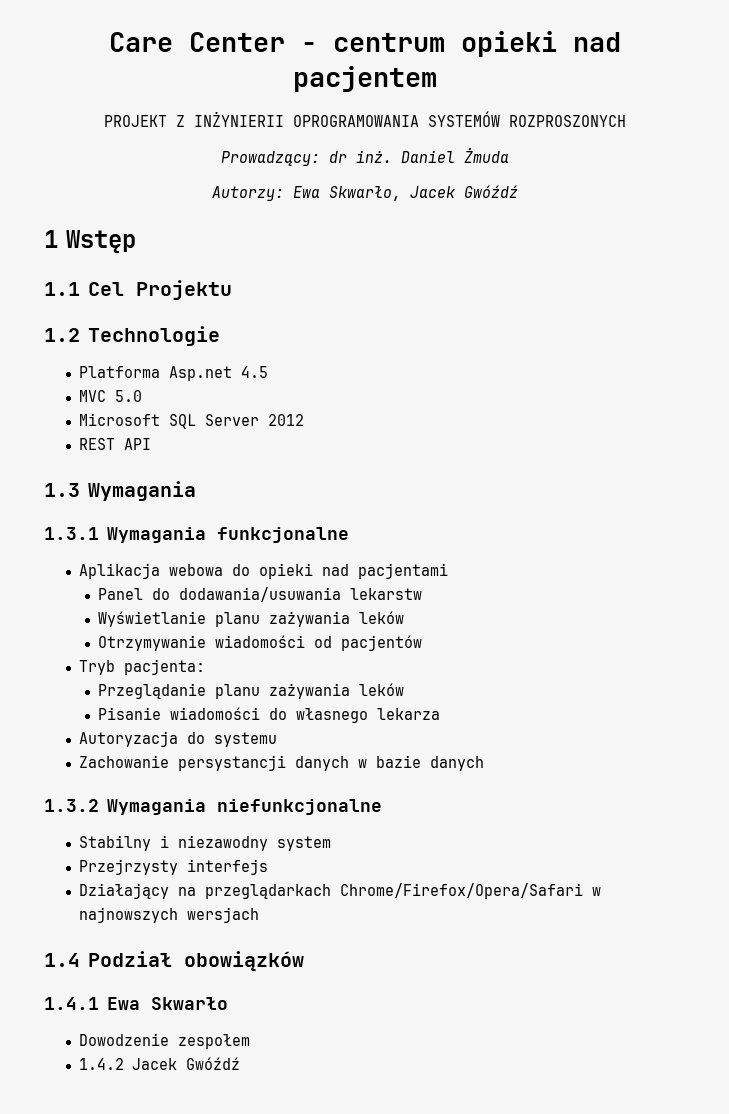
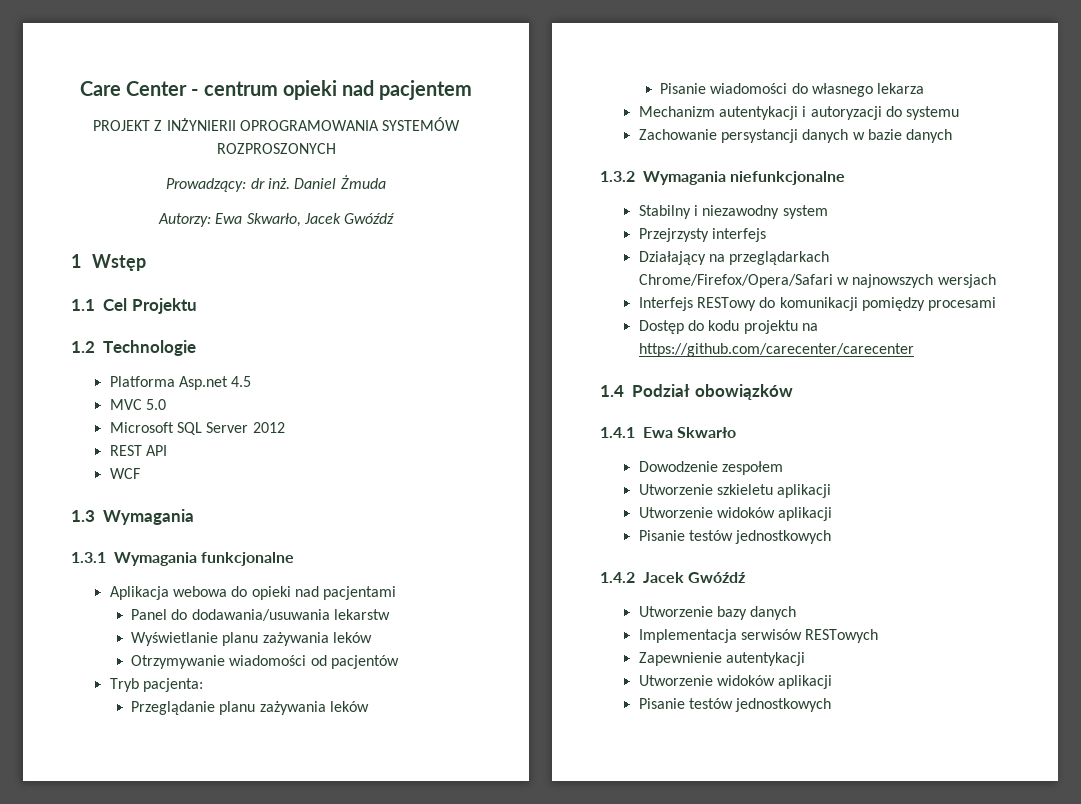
+ WCF
- Autoryzacja do systemu
+ Mechanizm autentykacji i autoryzacji do systemu
+ Interfejs RESTowy do komunikacji pomiędzy procesami
+ Dostęp do kodu projektu na https://github.com/carecenter/carecenter
+ Utworzenie szkieletu aplikacji
+ Utworzenie widoków aplikacji
+ Pisanie testów jednostkowych
  1.4.2 Jacek Gwóźdź
+ Utworzenie bazy danych
+ Implementacja serwisów RESTowych
+ Zapewnienie autentykacji
+ Utworzenie widoków aplikacji
+ Pisanie testów jednostkowych

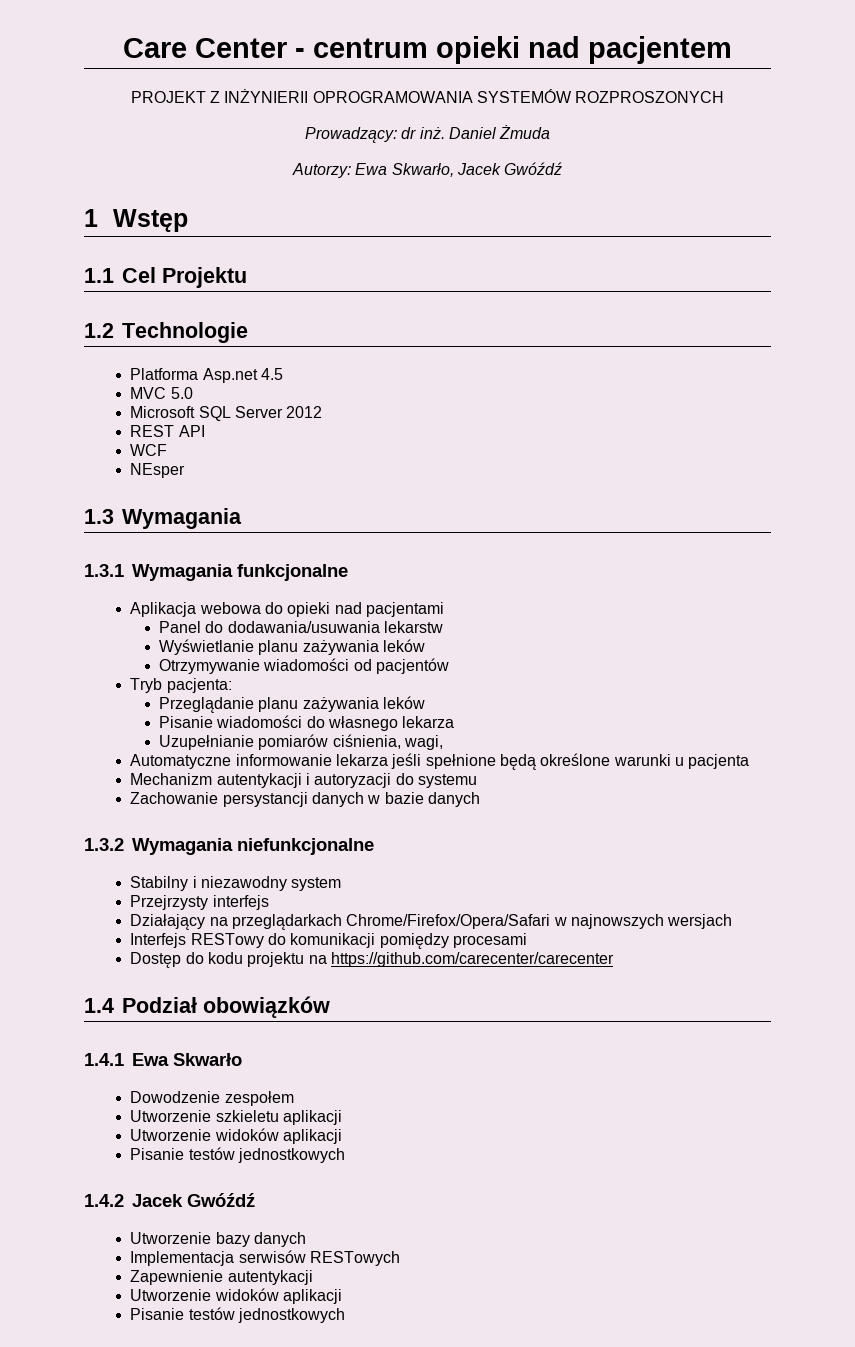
+ NEsper
+ Uzupełnianie pomiarów ciśnienia, wagi,
+ Automatyczne informowanie lekarza jeśli spełnione będą określone warunki u pacjenta

